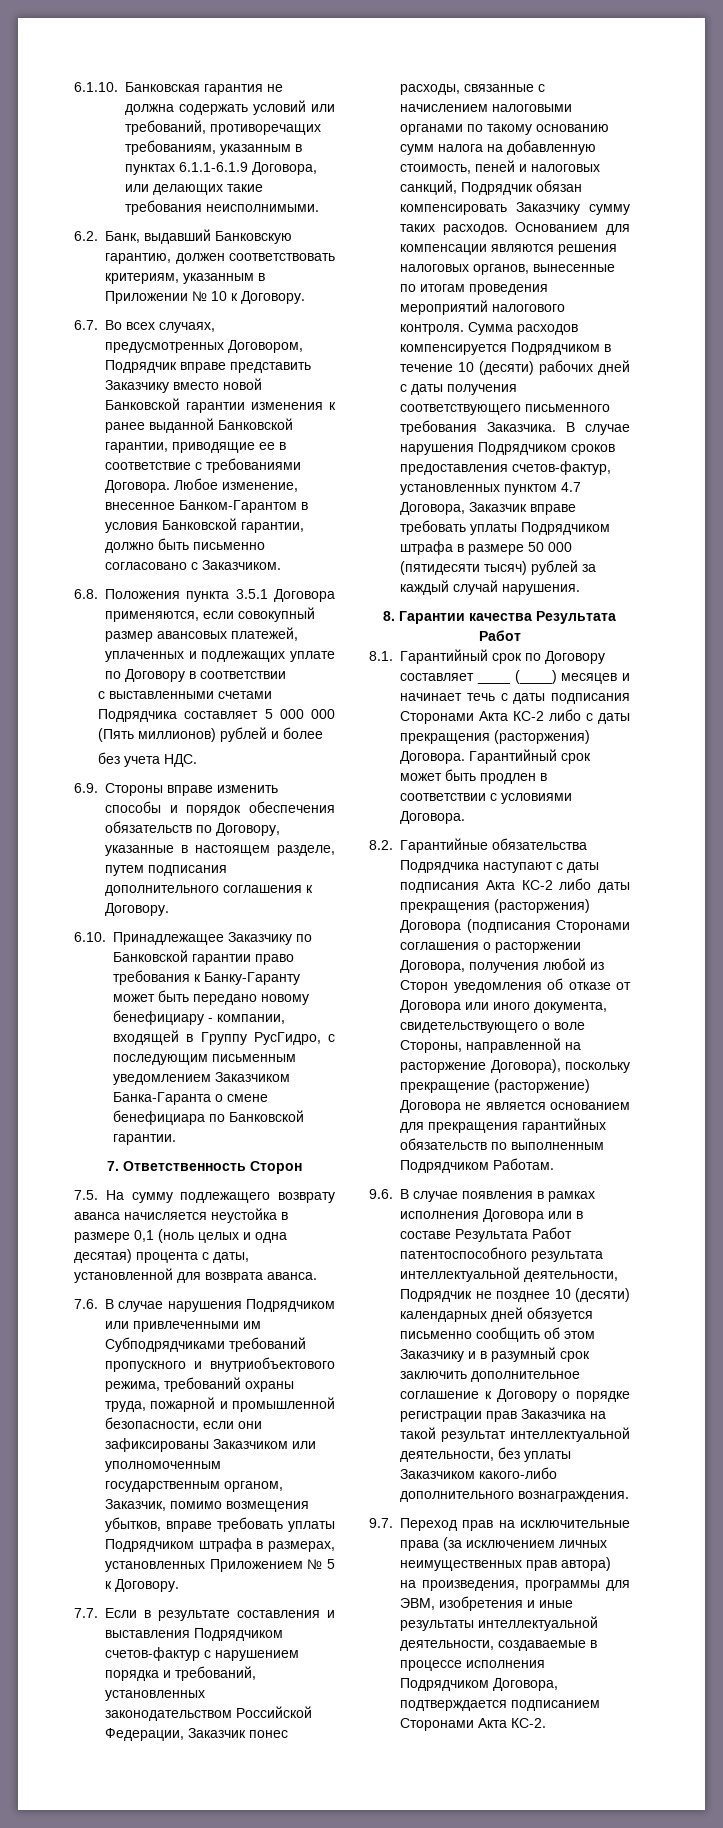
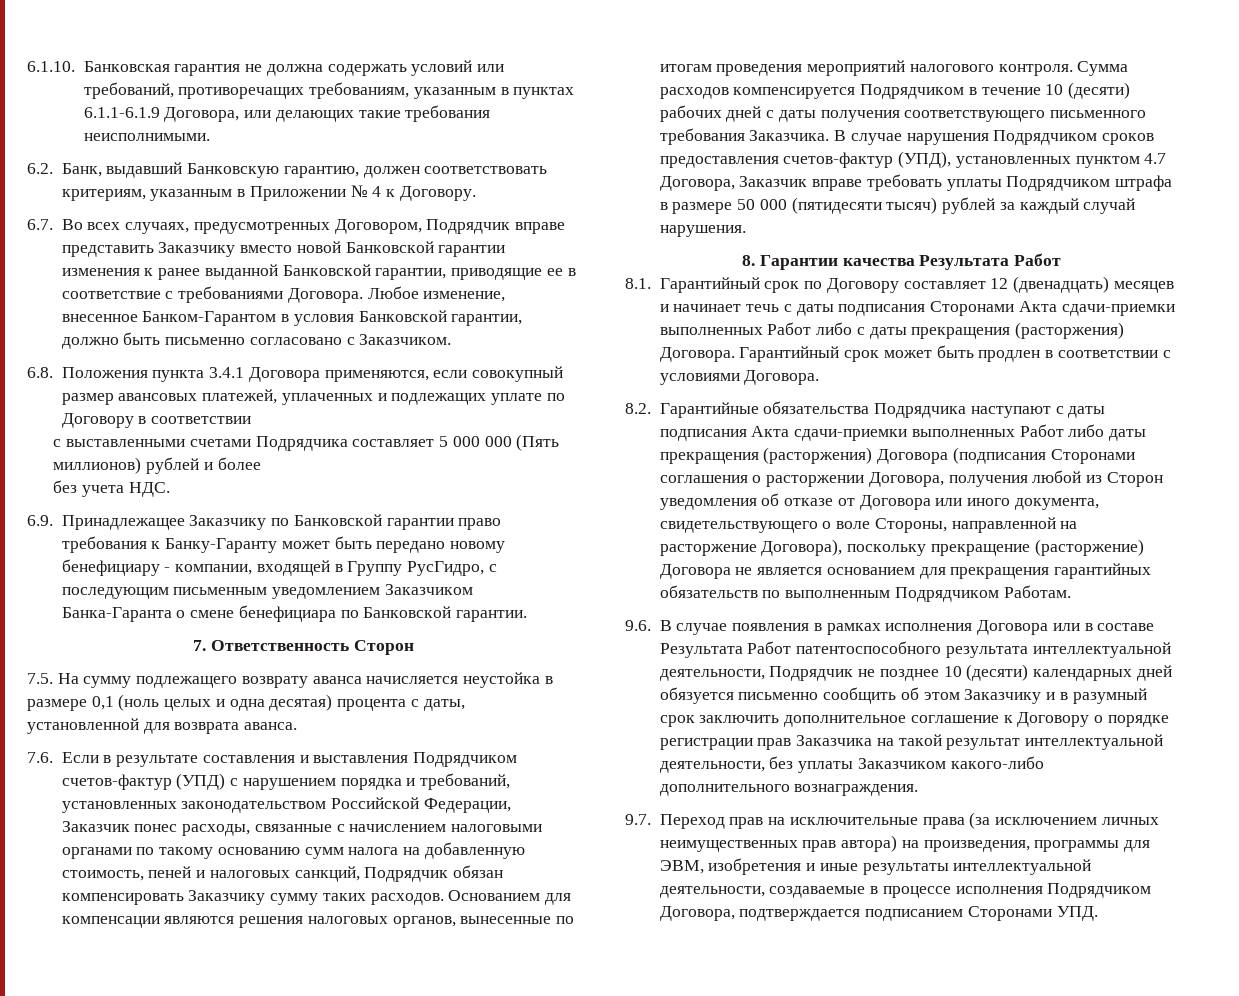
- 6.2. Банк, выдавший Банковскую гарантию, должен соответствовать критериям, указанным в Приложении № 10 к Договору.
+ 6.2. Банк, выдавший Банковскую гарантию, должен соответствовать критериям, указанным в Приложении № 4 к Договору.
- 6.8. Положения пункта 3.5.1 Договора применяются, если совокупный размер авансовых платежей, уплаченных и подлежащих уплате по Договору в соответствии
+ 6.8. Положения пункта 3.4.1 Договора применяются, если совокупный размер авансовых платежей, уплаченных и подлежащих уплате по Договору в соответствии
- 6.9. Стороны вправе изменить способы и порядок обеспечения обязательств по Договору, указанные в настоящем разделе, путем подписания дополнительного соглашения к Договору.
- 6.10. Принадлежащее Заказчику по Банковской гарантии право требования к Банку-Гаранту может быть передано новому бенефициару - компании, входящей в Группу РусГидро, с последующим письменным уведомлением Заказчиком Банка-Гаранта о смене бенефициара по Банковской гарантии.
+ 6.9. Принадлежащее Заказчику по Банковской гарантии право требования к Банку-Гаранту может быть передано новому бенефициару - компании, входящей в Группу РусГидро, с последующим письменным уведомлением Заказчиком Банка-Гаранта о смене бенефициара по Банковской гарантии.
- 7.6. В случае нарушения Подрядчиком или привлеченными им Субподрядчиками требований пропускного и внутриобъектового режима, требований охраны труда, пожарной и промышленной безопасности, если они зафиксированы Заказчиком или уполномоченным государственным органом, Заказчик, помимо возмещения убытков, вправе требовать уплаты Подрядчиком штрафа в размерах, установленных Приложением № 5 к Договору.
- 7.7. Если в результате составления и выставления Подрядчиком счетов-фактур с нарушением порядка и требований, установленных законодательством Российской Федерации, Заказчик понес расходы, связанные с начислением налоговыми органами по такому основанию сумм налога на добавленную стоимость, пеней и налоговых санкций, Подрядчик обязан компенсировать Заказчику сумму таких расходов.
+ 7.6. Если в результате составления и выставления Подрядчиком счетов-фактур (УПД) с нарушением порядка и требований, установленных законодательством Российской Федерации, Заказчик понес расходы, связанные с начислением налоговыми органами по такому основанию сумм налога на добавленную стоимость, пеней и налоговых санкций, Подрядчик обязан компенсировать Заказчику сумму таких расходов.
- В случае нарушения Подрядчиком сроков предоставления счетов-фактур, установленных пунктом 4.7 Договора, Заказчик вправе требовать уплаты Подрядчиком штрафа в размере 50 000 (пятидесяти тысяч) рублей за каждый случай нарушения.
+ В случае нарушения Подрядчиком сроков предоставления счетов-фактур (УПД), установленных пунктом 4.7 Договора, Заказчик вправе требовать уплаты Подрядчиком штрафа в размере 50 000 (пятидесяти тысяч) рублей за каждый случай нарушения.
- 8.1. Гарантийный срок по Договору составляет ____ (____) месяцев и начинает течь с даты подписания Сторонами Акта КС-2 либо с даты прекращения (расторжения) Договора.
+ 8.1. Гарантийный срок по Договору составляет 12 (двенадцать) месяцев и начинает течь с даты подписания Сторонами Акта сдачи-приемки выполненных Работ либо с даты прекращения (расторжения) Договора.
- 8.2. Гарантийные обязательства Подрядчика наступают с даты подписания Акта КС-2 либо даты прекращения (расторжения) Договора (подписания Сторонами соглашения о расторжении Договора, получения любой из Сторон уведомления об отказе от Договора или иного документа, свидетельствующего о воле Стороны, направленной на расторжение Договора), поскольку прекращение (расторжение) Договора не является основанием для прекращения гарантийных обязательств по выполненным Подрядчиком Работам.
+ 8.2. Гарантийные обязательства Подрядчика наступают с даты подписания Акта сдачи-приемки выполненных Работ либо даты прекращения (расторжения) Договора (подписания Сторонами соглашения о расторжении Договора, получения любой из Сторон уведомления об отказе от Договора или иного документа, свидетельствующего о воле Стороны, направленной на расторжение Договора), поскольку прекращение (расторжение) Договора не является основанием для прекращения гарантийных обязательств по выполненным Подрядчиком Работам.
- 9.7. Переход прав на исключительные права (за исключением личных неимущественных прав автора) на произведения, программы для ЭВМ, изобретения и иные результаты интеллектуальной деятельности, создаваемые в процессе исполнения Подрядчиком Договора, подтверждается подписанием Сторонами Акта КС-2.
+ 9.7. Переход прав на исключительные права (за исключением личных неимущественных прав автора) на произведения, программы для ЭВМ, изобретения и иные результаты интеллектуальной деятельности, создаваемые в процессе исполнения Подрядчиком Договора, подтверждается подписанием Сторонами УПД.

